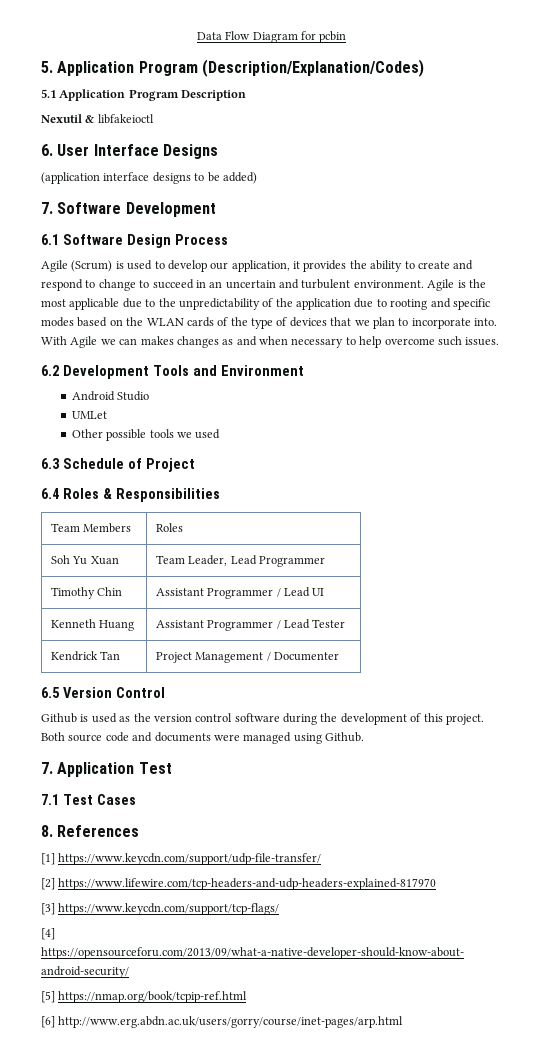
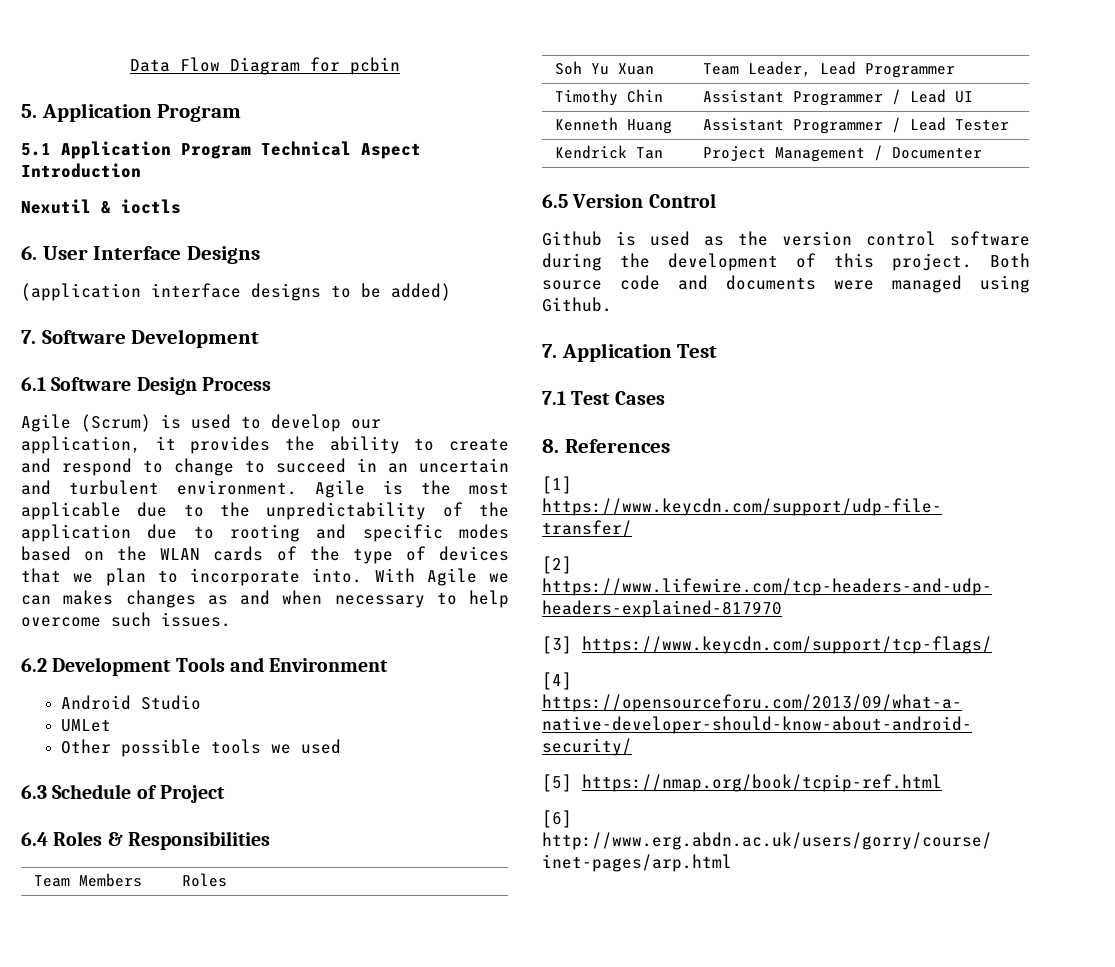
- 5. Application Program (Description/Explanation/Codes)
+ 5. Application Program
- 5.1 Application Program Description
+ 5.1 Application Program Technical Aspect Introduction
- Nexutil & libfakeioctl
+ Nexutil & ioctls

